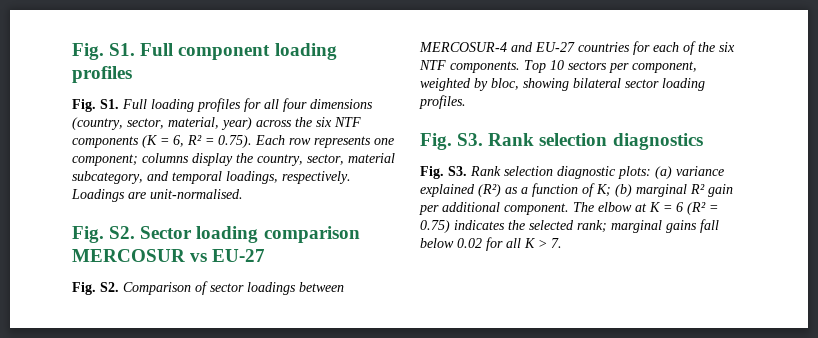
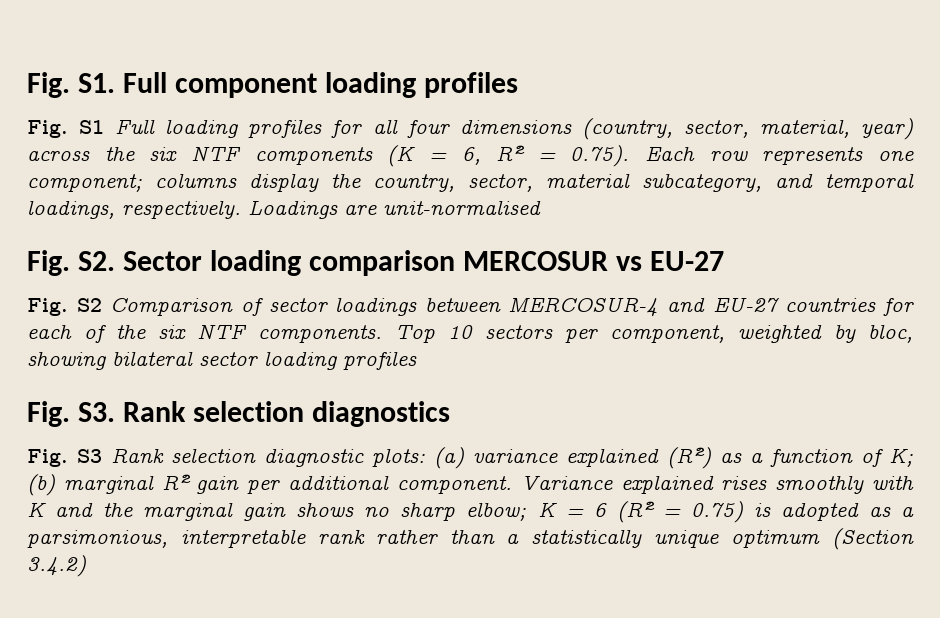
- Fig. S1. Full loading profiles for all four dimensions (country, sector, material, year) across the six NTF components (K = 6, R² = 0.75). Each row represents one component; columns display the country, sector, material subcategory, and temporal loadings, respectively.
+ Fig. S1 Full loading profiles for all four dimensions (country, sector, material, year) across the six NTF components (K = 6, R² = 0.75). Each row represents one component; columns display the country, sector, material subcategory, and temporal loadings, respectively.
- Loadings are unit-normalised.
+ Loadings are unit-normalised
- Fig. S2. Comparison of sector loadings between MERCOSUR-4 and EU-27 countries for each of the six NTF components.
+ Fig. S2 Comparison of sector loadings between MERCOSUR-4 and EU-27 countries for each of the six NTF components.
- Top 10 sectors per component, weighted by bloc, showing bilateral sector loading profiles.
+ Top 10 sectors per component, weighted by bloc, showing bilateral sector loading profiles
- Fig. S3. Rank selection diagnostic plots: (a) variance explained (R²) as a function of K; (b) marginal R² gain per additional component.
+ Fig. S3 Rank selection diagnostic plots: (a) variance explained (R²) as a function of K; (b) marginal R² gain per additional component.
- The elbow at K = 6 (R² = 0.75) indicates the selected rank; marginal gains fall below 0.02 for all K > 7.
+ Variance explained rises smoothly with K and the marginal gain shows no sharp elbow; K = 6 (R² = 0.75) is adopted as a parsimonious, interpretable rank rather than a statistically unique optimum (Section 3.4.2)

